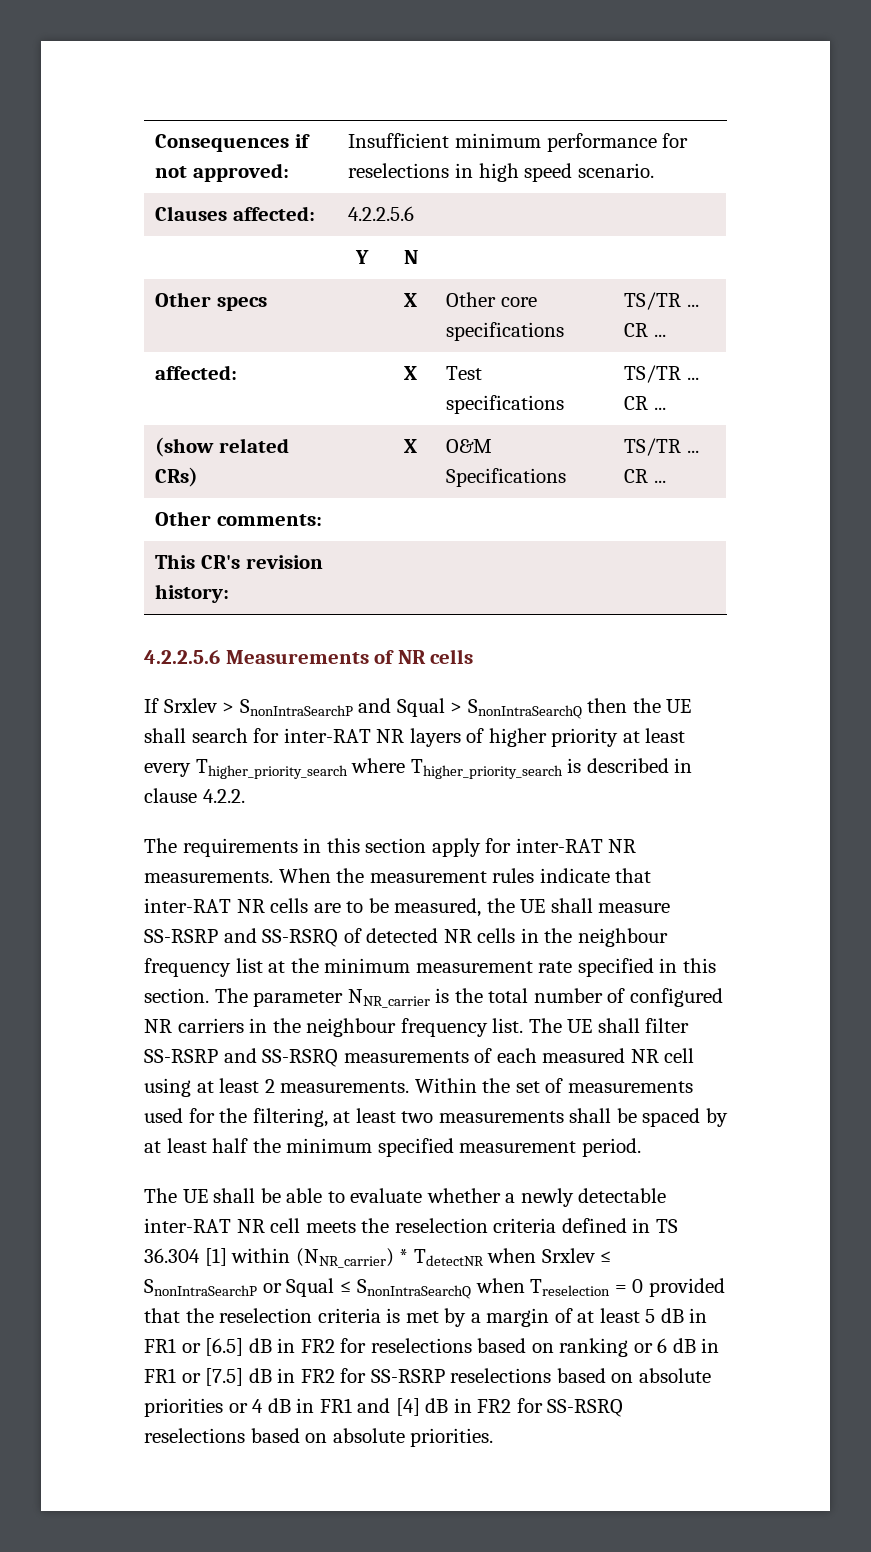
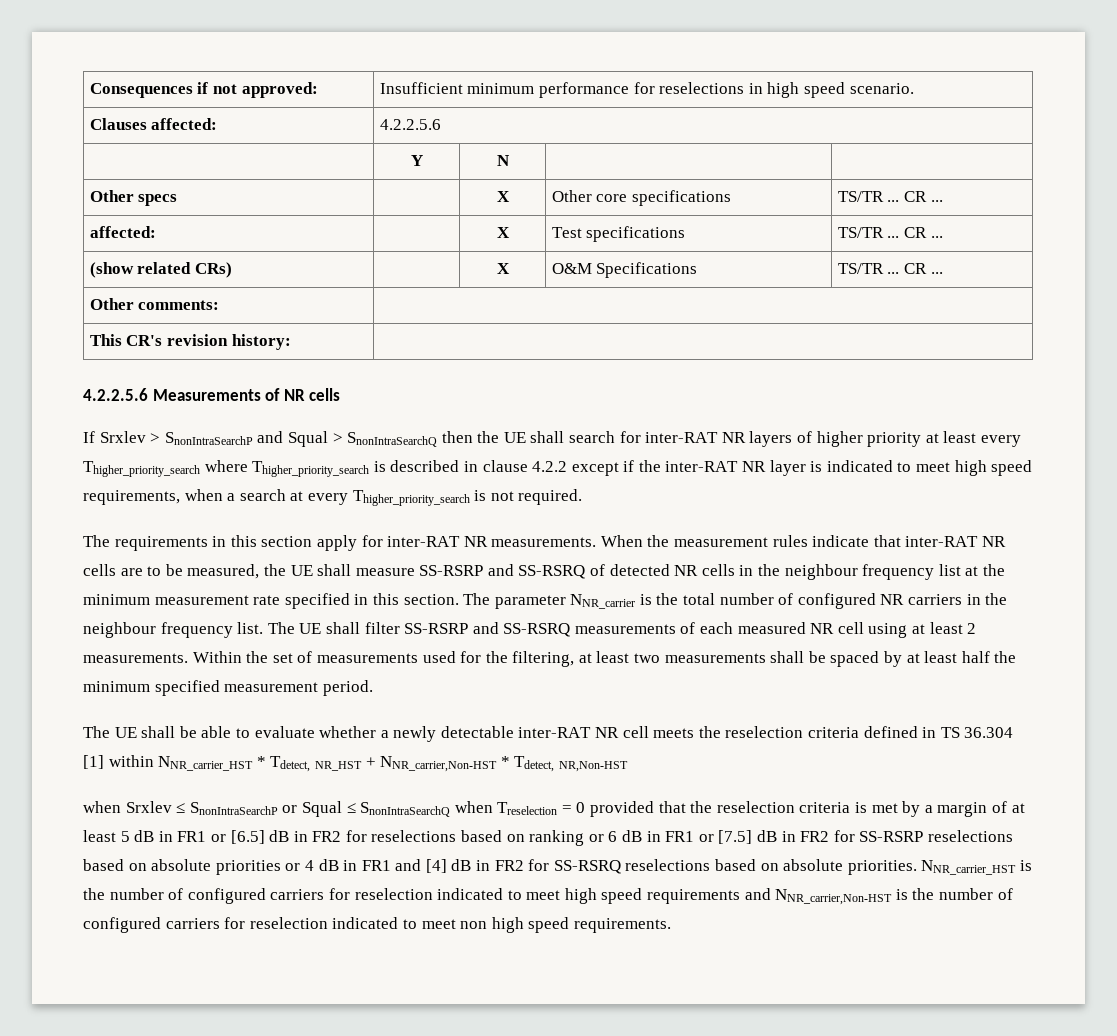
- If Srxlev > SnonIntraSearchP and Squal > SnonIntraSearchQ then the UE shall search for inter-RAT NR layers of higher priority at least every Thigher_priority_search where Thigher_priority_search is described in clause 4.2.2.
+ If Srxlev > SnonIntraSearchP and Squal > SnonIntraSearchQ then the UE shall search for inter-RAT NR layers of higher priority at least every Thigher_priority_search where Thigher_priority_search is described in clause 4.2.2 except if the inter-RAT NR layer is indicated to meet high speed requirements, when a search at every Thigher_priority_search is not required.
- The UE shall be able to evaluate whether a newly detectable inter-RAT NR cell meets the reselection criteria defined in TS 36.304 [1] within (NNR_carrier) * TdetectNR when Srxlev ≤ SnonIntraSearchP or Squal ≤ SnonIntraSearchQ when Treselection = 0 provided that the reselection criteria is met by a margin of at least 5 dB in FR1 or [6.5] dB in FR2 for reselections based on ranking or 6 dB in FR1 or [7.5] dB in FR2 for SS-RSRP reselections based on absolute priorities or 4 dB in FR1 and [4] dB in FR2 for SS-RSRQ reselections based on absolute priorities.
+ The UE shall be able to evaluate whether a newly detectable inter-RAT NR cell meets the reselection criteria defined in TS 36.304 [1] within NNR_carrier_HST * Tdetect, NR_HST + NNR_carrier,Non-HST * Tdetect, NR,Non-HST
+ when Srxlev ≤ SnonIntraSearchP or Squal ≤ SnonIntraSearchQ when Treselection = 0 provided that the reselection criteria is met by a margin of at least 5 dB in FR1 or [6.5] dB in FR2 for reselections based on ranking or 6 dB in FR1 or [7.5] dB in FR2 for SS-RSRP reselections based on absolute priorities or 4 dB in FR1 and [4] dB in FR2 for SS-RSRQ reselections based on absolute priorities.
+ NNR_carrier_HST is the number of configured carriers for reselection indicated to meet high speed requirements and NNR_carrier,Non-HST is the number of configured carriers for reselection indicated to meet non high speed requirements.

